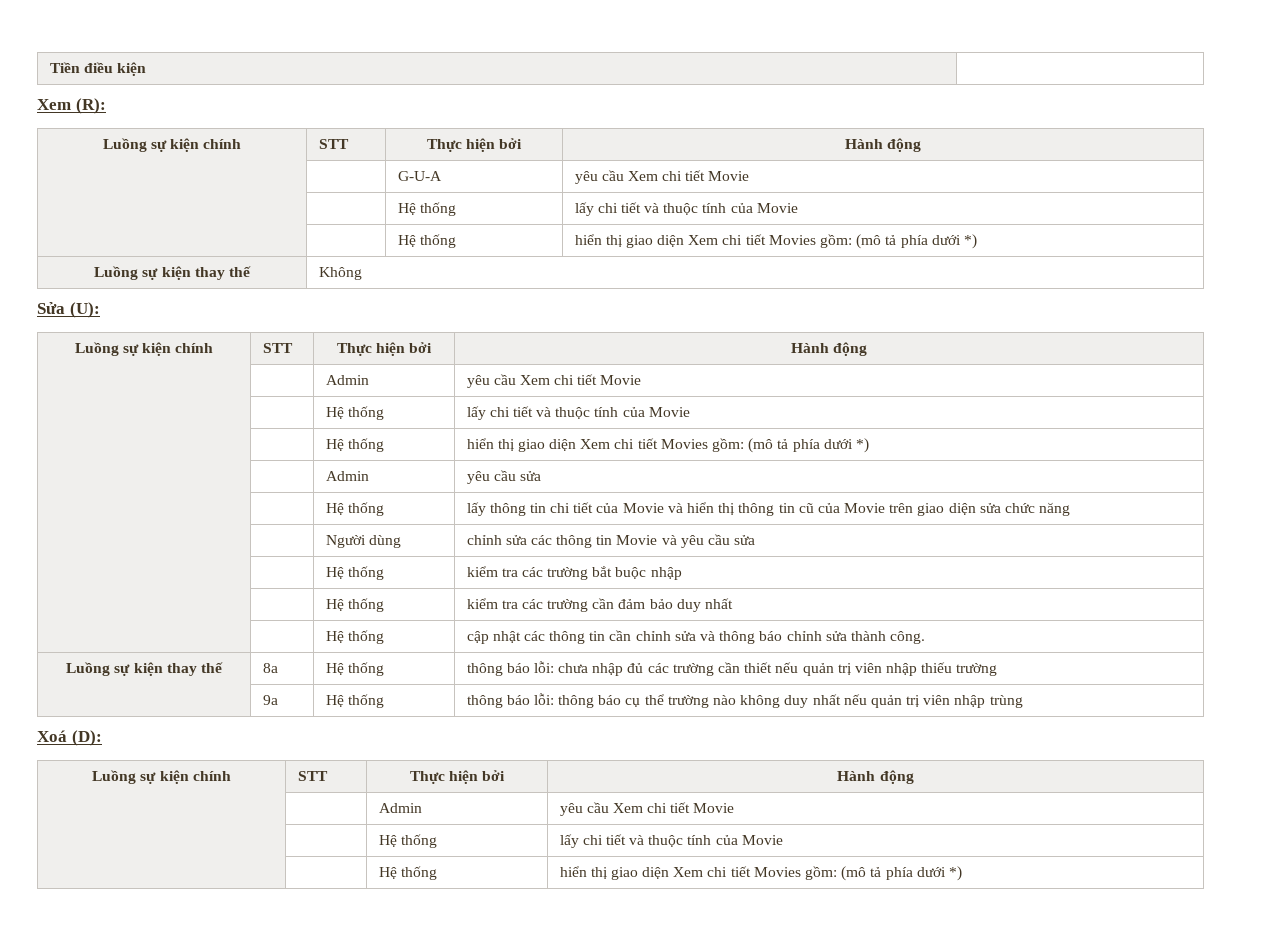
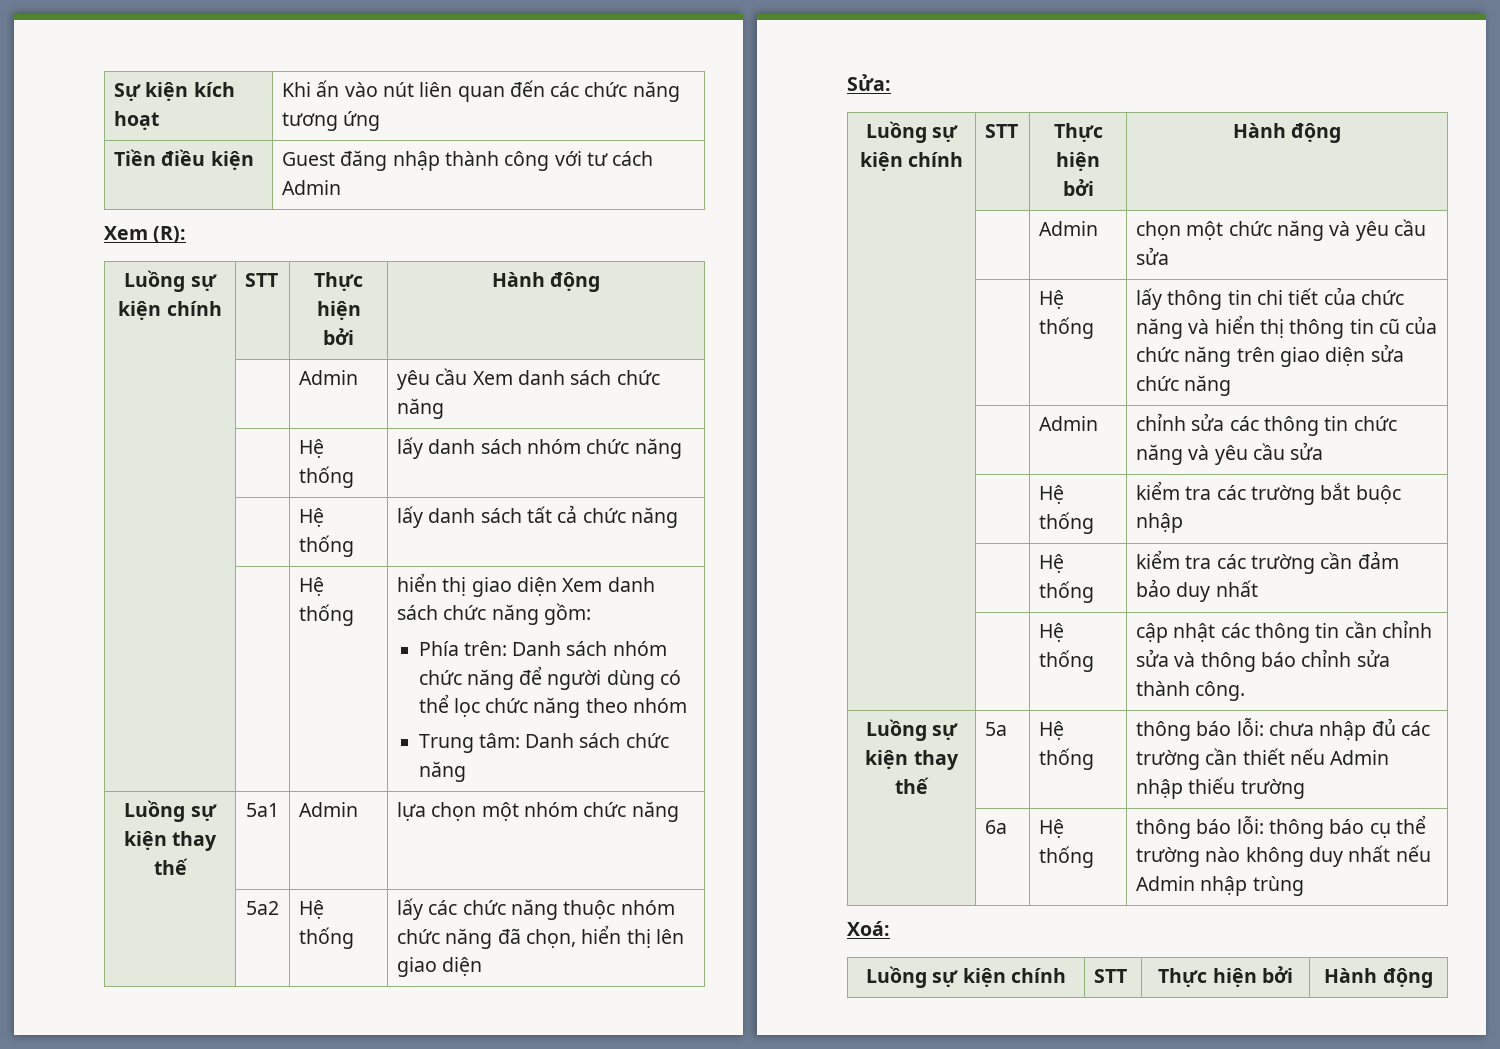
- Tiền điều kiện |
+ Sự kiện kích hoạt | Khi ấn vào nút liên quan đến các chức năng tương ứng
+ Tiền điều kiện | Guest đăng nhập thành công với tư cách Admin
- | | G-U-A | yêu cầu Xem chi tiết Movie
- | | Hệ thống | lấy chi tiết và thuộc tính của Movie
- | | Hệ thống | hiển thị giao diện Xem chi tiết Movies gồm: (mô tả phía dưới *)
- Luồng sự kiện thay thế | Không
- Sửa (U):
+ | | Admin | yêu cầu Xem danh sách chức năng
+ | | Hệ thống | lấy danh sách nhóm chức năng
+ | | Hệ thống | lấy danh sách tất cả chức năng
+ | | Hệ thống | hiển thị giao diện Xem danh sách chức năng gồm:
+ Phía trên: Danh sách nhóm chức năng để người dùng có thể lọc chức năng theo nhóm
+ Trung tâm: Danh sách chức năng
+ Luồng sự kiện thay thế | 5a1 | Admin | lựa chọn một nhóm chức năng
+ | 5a2 | Hệ thống | lấy các chức năng thuộc nhóm chức năng đã chọn, hiển thị lên giao diện
+ Sửa:
  Luồng sự kiện chính | STT | Thực hiện bởi | Hành động
- | | Admin | yêu cầu Xem chi tiết Movie
- | | Hệ thống | lấy chi tiết và thuộc tính của Movie
- | | Hệ thống | hiển thị giao diện Xem chi tiết Movies gồm: (mô tả phía dưới *)
- | | Admin | yêu cầu sửa
+ | | Admin | chọn một chức năng và yêu cầu sửa
- | | Hệ thống | lấy thông tin chi tiết của Movie và hiển thị thông tin cũ của Movie trên giao diện sửa chức năng
+ | | Hệ thống | lấy thông tin chi tiết của chức năng và hiển thị thông tin cũ của chức năng trên giao diện sửa chức năng
- | | Người dùng | chỉnh sửa các thông tin Movie và yêu cầu sửa
+ | | Admin | chỉnh sửa các thông tin chức năng và yêu cầu sửa
- Luồng sự kiện thay thế | 8a | Hệ thống | thông báo lỗi: chưa nhập đủ các trường cần thiết nếu quản trị viên nhập thiếu trường
+ Luồng sự kiện thay thế | 5a | Hệ thống | thông báo lỗi: chưa nhập đủ các trường cần thiết nếu Admin nhập thiếu trường
- | 9a | Hệ thống | thông báo lỗi: thông báo cụ thể trường nào không duy nhất nếu quản trị viên nhập trùng
+ | 6a | Hệ thống | thông báo lỗi: thông báo cụ thể trường nào không duy nhất nếu Admin nhập trùng
- Xoá (D):
+ Xoá:
  Luồng sự kiện chính | STT | Thực hiện bởi | Hành động
- | | Admin | yêu cầu Xem chi tiết Movie
- | | Hệ thống | lấy chi tiết và thuộc tính của Movie
- | | Hệ thống | hiển thị giao diện Xem chi tiết Movies gồm: (mô tả phía dưới *)

